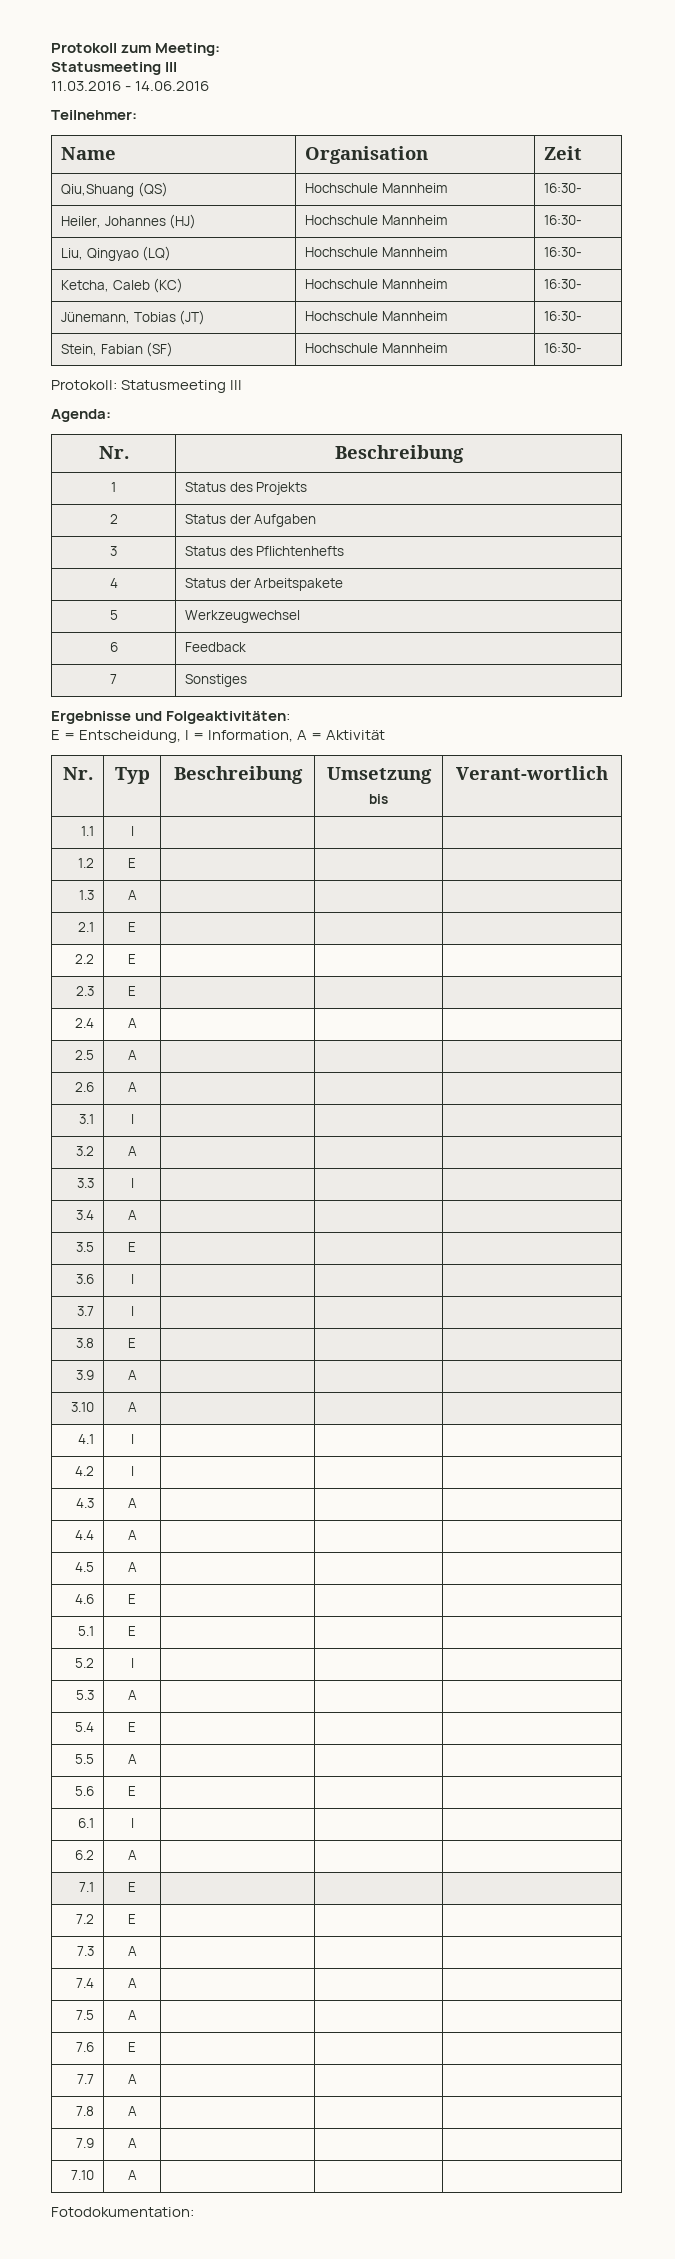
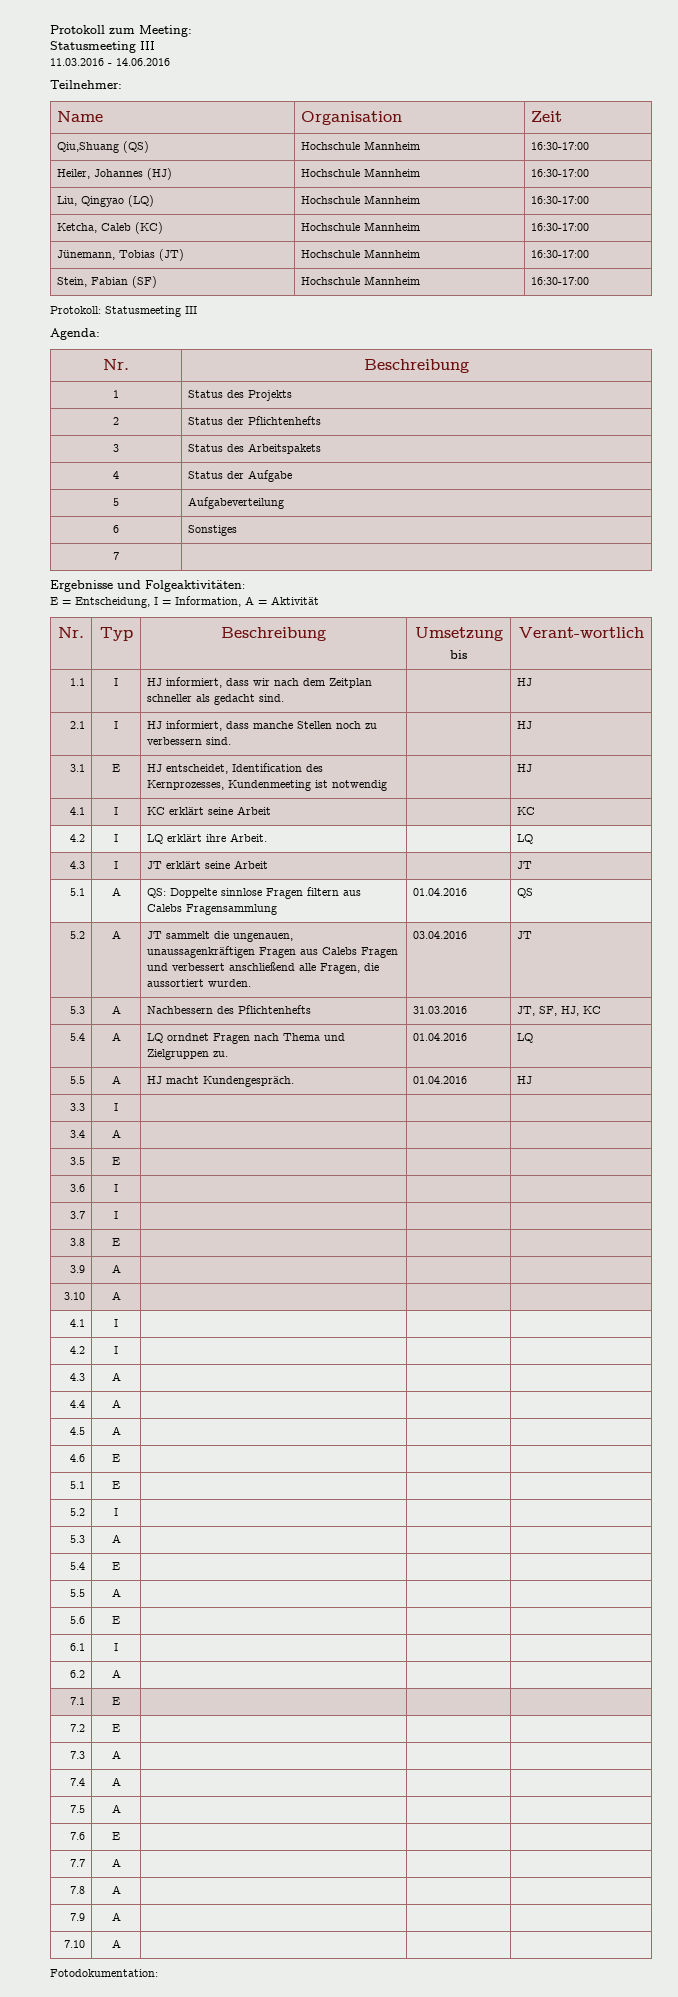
- Qiu,Shuang (QS) | Hochschule Mannheim | 16:30-
+ Qiu,Shuang (QS) | Hochschule Mannheim | 16:30-17:00
- Heiler, Johannes (HJ) | Hochschule Mannheim | 16:30-
+ Heiler, Johannes (HJ) | Hochschule Mannheim | 16:30-17:00
- Liu, Qingyao (LQ) | Hochschule Mannheim | 16:30-
+ Liu, Qingyao (LQ) | Hochschule Mannheim | 16:30-17:00
- Ketcha, Caleb (KC) | Hochschule Mannheim | 16:30-
+ Ketcha, Caleb (KC) | Hochschule Mannheim | 16:30-17:00
- Jünemann, Tobias (JT) | Hochschule Mannheim | 16:30-
+ Jünemann, Tobias (JT) | Hochschule Mannheim | 16:30-17:00
- Stein, Fabian (SF) | Hochschule Mannheim | 16:30-
+ Stein, Fabian (SF) | Hochschule Mannheim | 16:30-17:00
- 2 | Status der Aufgaben
+ 2 | Status der Pflichtenhefts
- 3 | Status des Pflichtenhefts
+ 3 | Status des Arbeitspakets
- 4 | Status der Arbeitspakete
+ 4 | Status der Aufgabe
- 5 | Werkzeugwechsel
+ 5 | Aufgabeverteilung
- 6 | Feedback
+ 6 | Sonstiges
- 7 | Sonstiges
+ 7 |
- 1.1 | I | | |
- 1.2 | E | | |
- 1.3 | A | | |
- 2.1 | E | | |
- 2.2 | E | | |
- 2.3 | E | | |
- 2.4 | A | | |
- 2.5 | A | | |
- 2.6 | A | | |
- 3.1 | I | | |
- 3.2 | A | | |
+ 1.1 | I | HJ informiert, dass wir nach dem Zeitplan schneller als gedacht sind. | | HJ
+ 2.1 | I | HJ informiert, dass manche Stellen noch zu verbessern sind. | | HJ
+ 3.1 | E | HJ entscheidet, Identification des Kernprozesses, Kundenmeeting ist notwendig | | HJ
+ 4.1 | I | KC erklärt seine Arbeit | | KC
+ 4.2 | I | LQ erklärt ihre Arbeit. | | LQ
+ 4.3 | I | JT erklärt seine Arbeit | | JT
+ 5.1 | A | QS: Doppelte sinnlose Fragen filtern aus Calebs Fragensammlung | 01.04.2016 | QS
+ 5.2 | A | JT sammelt die ungenauen, unaussagenkräftigen Fragen aus Calebs Fragen und verbessert anschließend alle Fragen, die aussortiert wurden. | 03.04.2016 | JT
+ 5.3 | A | Nachbessern des Pflichtenhefts | 31.03.2016 | JT, SF, HJ, KC
+ 5.4 | A | LQ orndnet Fragen nach Thema und Zielgruppen zu. | 01.04.2016 | LQ
+ 5.5 | A | HJ macht Kundengespräch. | 01.04.2016 | HJ

